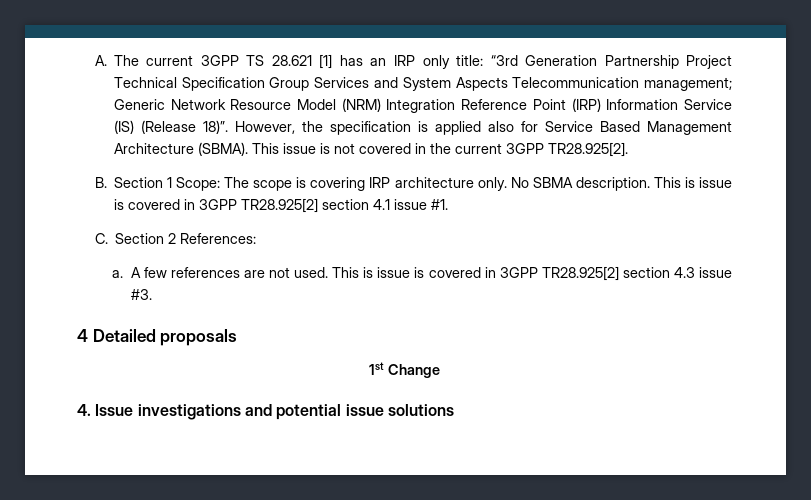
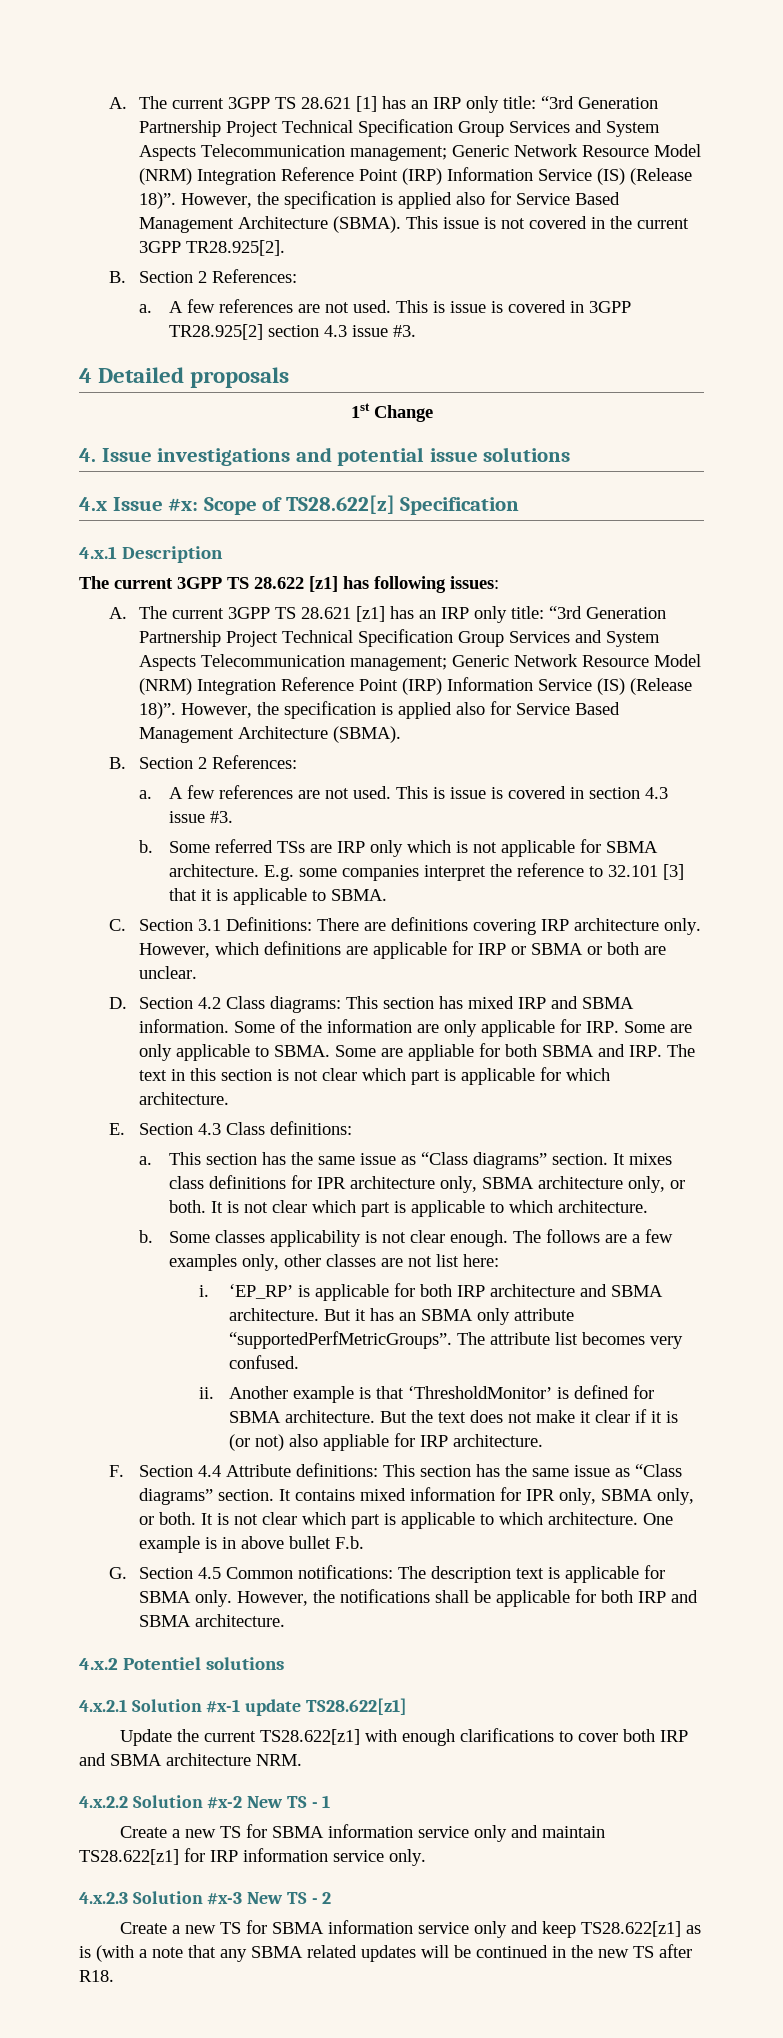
  This issue is not covered in the current 3GPP TR28.925[2].
- B. Section 1 Scope: The scope is covering IRP architecture only. No SBMA description. This is issue is covered in 3GPP TR28.925[2] section 4.1 issue #1.
- C. Section 2 References:
+ B. Section 2 References:
+ 4.x Issue #x: Scope of TS28.622[z] Specification
+ 4.x.1 Description
+ The current 3GPP TS 28.622 [z1] has following issues:
+ A. The current 3GPP TS 28.621 [z1] has an IRP only title: “3rd Generation Partnership Project Technical Specification Group Services and System Aspects Telecommunication management; Generic Network Resource Model (NRM) Integration Reference Point (IRP) Information Service (IS) (Release 18)”. However, the specification is applied also for Service Based Management Architecture (SBMA).
+ B. Section 2 References:
+ a. A few references are not used. This is issue is covered in section 4.3 issue #3.
+ b. Some referred TSs are IRP only which is not applicable for SBMA architecture. E.g. some companies interpret the reference to 32.101 [3] that it is applicable to SBMA.
+ C. Section 3.1 Definitions: There are definitions covering IRP architecture only. However, which definitions are applicable for IRP or SBMA or both are unclear.
+ D. Section 4.2 Class diagrams: This section has mixed IRP and SBMA information. Some of the information are only applicable for IRP. Some are only applicable to SBMA. Some are appliable for both SBMA and IRP. The text in this section is not clear which part is applicable for which architecture.
+ E. Section 4.3 Class definitions:
+ a. This section has the same issue as “Class diagrams” section. It mixes class definitions for IPR architecture only, SBMA architecture only, or both. It is not clear which part is applicable to which architecture.
+ b. Some classes applicability is not clear enough. The follows are a few examples only, other classes are not list here:
+ i. ‘EP_RP’ is applicable for both IRP architecture and SBMA architecture. But it has an SBMA only attribute “supportedPerfMetricGroups”. The attribute list becomes very confused.
+ ii. Another example is that ‘ThresholdMonitor’ is defined for SBMA architecture. But the text does not make it clear if it is (or not) also appliable for IRP architecture.
+ F. Section 4.4 Attribute definitions: This section has the same issue as “Class diagrams” section. It contains mixed information for IPR only, SBMA only, or both. It is not clear which part is applicable to which architecture. One example is in above bullet F.b.
+ G. Section 4.5 Common notifications: The description text is applicable for SBMA only. However, the notifications shall be applicable for both IRP and SBMA architecture.
+ 4.x.2 Potentiel solutions
+ 4.x.2.1 Solution #x-1 update TS28.622[z1]
+ Update the current TS28.622[z1] with enough clarifications to cover both IRP and SBMA architecture NRM.
+ 4.x.2.2 Solution #x-2 New TS - 1
+ Create a new TS for SBMA information service only and maintain TS28.622[z1] for IRP information service only.
+ 4.x.2.3 Solution #x-3 New TS - 2
+ Create a new TS for SBMA information service only and keep TS28.622[z1] as is (with a note that any SBMA related updates will be continued in the new TS after R18.

